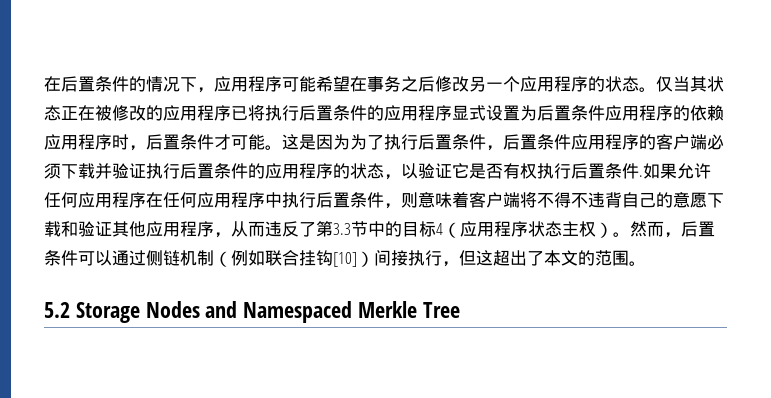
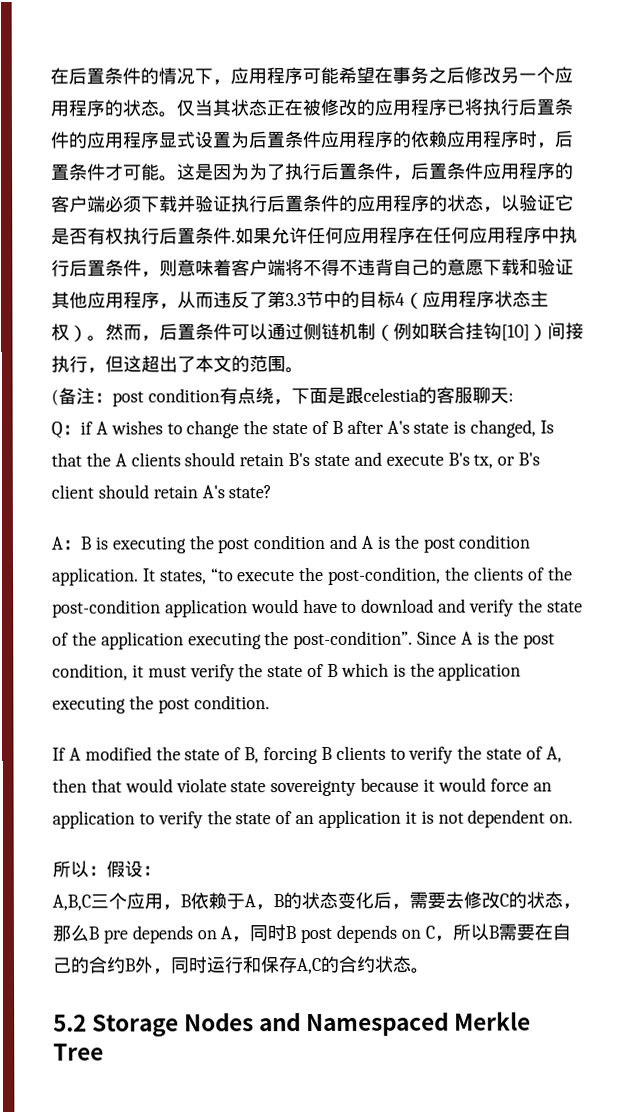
+ (备注：post condition有点绕，下面是跟celestia的客服聊天:
+ Q：if A wishes to change the state of B after A's state is changed, Is that the A clients should retain B's state and execute B's tx, or B's client should retain A's state?
+ A：B is executing the post condition and A is the post condition application. It states, “to execute the post-condition, the clients of the post-condition application would have to download and verify the state of the application executing the post-condition”. Since A is the post condition, it must verify the state of B which is the application executing the post condition.
+ If A modified the state of B, forcing B clients to verify the state of A, then that would violate state sovereignty because it would force an application to verify the state of an application it is not dependent on.
+ 所以：假设：
+ A,B,C三个应用，B依赖于A，B的状态变化后，需要去修改C的状态，那么B pre depends on A，同时B post depends on C，所以B需要在自己的合约B外，同时运行和保存A,C的合约状态。

